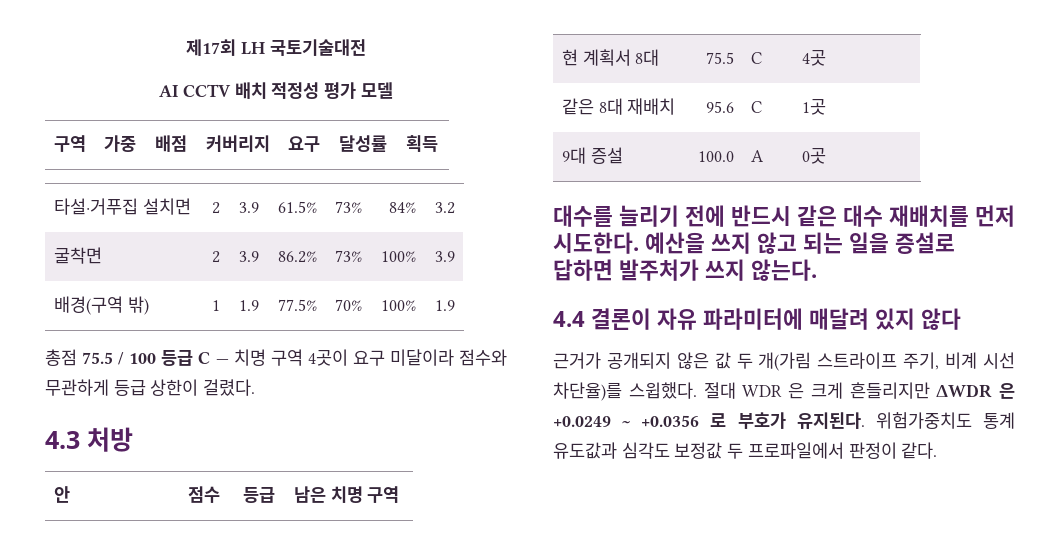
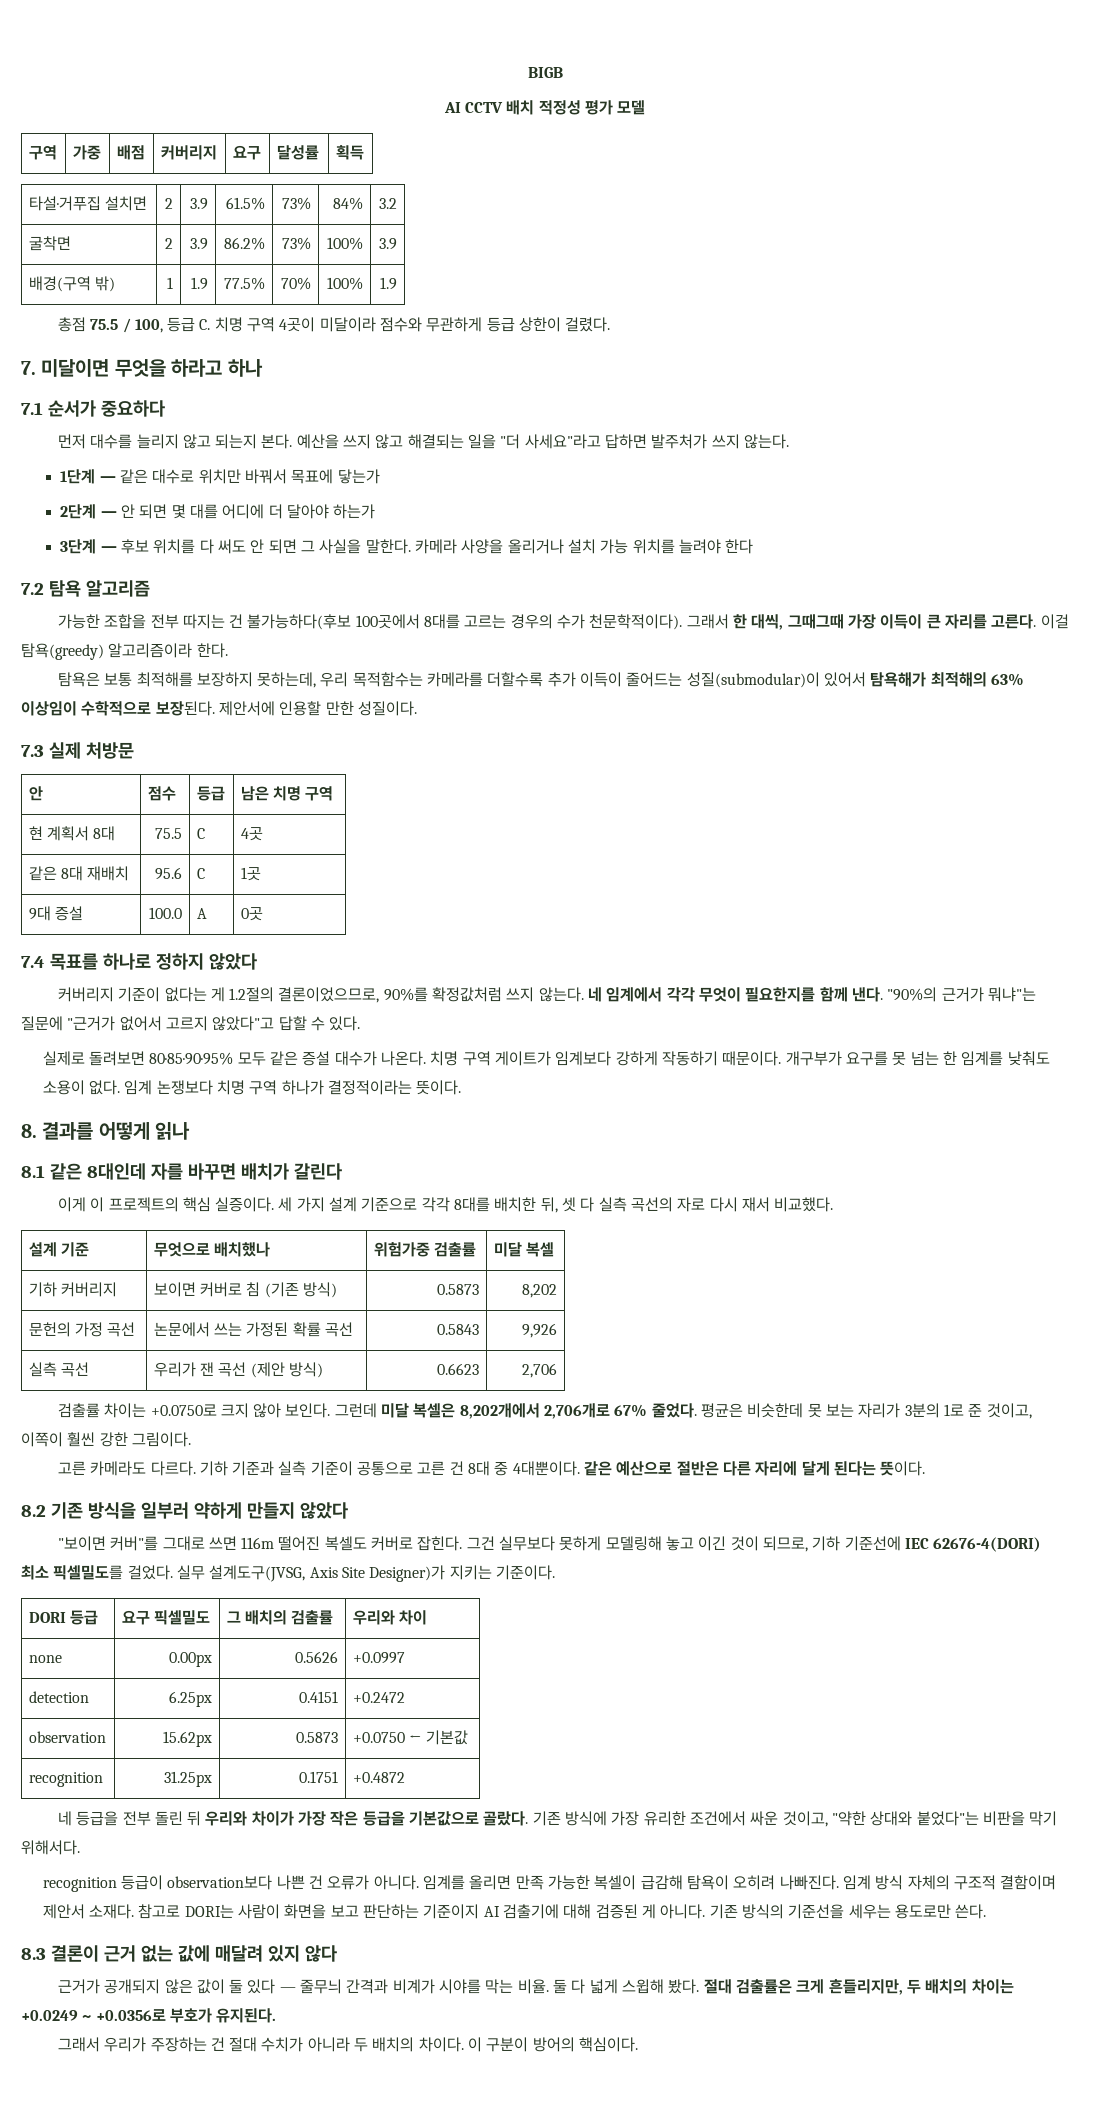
- 제17회 LH 국토기술대전
+ BIGB
- 총점 75.5 / 100 등급 C — 치명 구역 4곳이 요구 미달이라 점수와 무관하게 등급 상한이 걸렸다.
+ 총점 75.5 / 100, 등급 C. 치명 구역 4곳이 미달이라 점수와 무관하게 등급 상한이 걸렸다.
- 4.3 처방
+ 7. 미달이면 무엇을 하라고 하나
+ 7.1 순서가 중요하다
+ 먼저 대수를 늘리지 않고 되는지 본다. 예산을 쓰지 않고 해결되는 일을 "더 사세요"라고 답하면 발주처가 쓰지 않는다.
+ 1단계 — 같은 대수로 위치만 바꿔서 목표에 닿는가
+ 2단계 — 안 되면 몇 대를 어디에 더 달아야 하는가
+ 3단계 — 후보 위치를 다 써도 안 되면 그 사실을 말한다. 카메라 사양을 올리거나 설치 가능 위치를 늘려야 한다
+ 7.2 탐욕 알고리즘
+ 가능한 조합을 전부 따지는 건 불가능하다(후보 100곳에서 8대를 고르는 경우의 수가 천문학적이다). 그래서 한 대씩, 그때그때 가장 이득이 큰 자리를 고른다. 이걸 탐욕(greedy) 알고리즘이라 한다.
+ 탐욕은 보통 최적해를 보장하지 못하는데, 우리 목적함수는 카메라를 더할수록 추가 이득이 줄어드는 성질(submodular)이 있어서 탐욕해가 최적해의 63% 이상임이 수학적으로 보장된다. 제안서에 인용할 만한 성질이다.
+ 7.3 실제 처방문
- 대수를 늘리기 전에 반드시 같은 대수 재배치를 먼저 시도한다. 예산을 쓰지 않고 되는 일을 증설로 답하면 발주처가 쓰지 않는다.
- 4.4 결론이 자유 파라미터에 매달려 있지 않다
+ 7.4 목표를 하나로 정하지 않았다
+ 커버리지 기준이 없다는 게 1.2절의 결론이었으므로, 90%를 확정값처럼 쓰지 않는다. 네 임계에서 각각 무엇이 필요한지를 함께 낸다. "90%의 근거가 뭐냐"는 질문에 "근거가 없어서 고르지 않았다"고 답할 수 있다.
+ 실제로 돌려보면 80·85·90·95% 모두 같은 증설 대수가 나온다. 치명 구역 게이트가 임계보다 강하게 작동하기 때문이다. 개구부가 요구를 못 넘는 한 임계를 낮춰도 소용이 없다. 임계 논쟁보다 치명 구역 하나가 결정적이라는 뜻이다.
+ 8. 결과를 어떻게 읽나
+ 8.1 같은 8대인데 자를 바꾸면 배치가 갈린다
+ 이게 이 프로젝트의 핵심 실증이다. 세 가지 설계 기준으로 각각 8대를 배치한 뒤, 셋 다 실측 곡선의 자로 다시 재서 비교했다.
+ 설계 기준 | 무엇으로 배치했나 | 위험가중 검출률 | 미달 복셀
+ 기하 커버리지 | 보이면 커버로 침 (기존 방식) | 0.5873 | 8,202
+ 문헌의 가정 곡선 | 논문에서 쓰는 가정된 확률 곡선 | 0.5843 | 9,926
+ 실측 곡선 | 우리가 잰 곡선 (제안 방식) | 0.6623 | 2,706
+ 검출률 차이는 +0.0750로 크지 않아 보인다. 그런데 미달 복셀은 8,202개에서 2,706개로 67% 줄었다. 평균은 비슷한데 못 보는 자리가 3분의 1로 준 것이고, 이쪽이 훨씬 강한 그림이다.
+ 고른 카메라도 다르다. 기하 기준과 실측 기준이 공통으로 고른 건 8대 중 4대뿐이다. 같은 예산으로 절반은 다른 자리에 달게 된다는 뜻이다.
+ 8.2 기존 방식을 일부러 약하게 만들지 않았다
+ "보이면 커버"를 그대로 쓰면 116m 떨어진 복셀도 커버로 잡힌다. 그건 실무보다 못하게 모델링해 놓고 이긴 것이 되므로, 기하 기준선에 IEC 62676-4(DORI) 최소 픽셀밀도를 걸었다. 실무 설계도구(JVSG, Axis Site Designer)가 지키는 기준이다.
+ DORI 등급 | 요구 픽셀밀도 | 그 배치의 검출률 | 우리와 차이
+ none | 0.00px | 0.5626 | +0.0997
+ detection | 6.25px | 0.4151 | +0.2472
+ observation | 15.62px | 0.5873 | +0.0750 ← 기본값
+ recognition | 31.25px | 0.1751 | +0.4872
+ 네 등급을 전부 돌린 뒤 우리와 차이가 가장 작은 등급을 기본값으로 골랐다. 기존 방식에 가장 유리한 조건에서 싸운 것이고, "약한 상대와 붙었다"는 비판을 막기 위해서다.
+ recognition 등급이 observation보다 나쁜 건 오류가 아니다. 임계를 올리면 만족 가능한 복셀이 급감해 탐욕이 오히려 나빠진다. 임계 방식 자체의 구조적 결함이며 제안서 소재다. 참고로 DORI는 사람이 화면을 보고 판단하는 기준이지 AI 검출기에 대해 검증된 게 아니다. 기존 방식의 기준선을 세우는 용도로만 쓴다.
+ 8.3 결론이 근거 없는 값에 매달려 있지 않다
- 근거가 공개되지 않은 값 두 개(가림 스트라이프 주기, 비계 시선 차단율)를 스윕했다. 절대 WDR 은 크게 흔들리지만 ΔWDR 은 +0.0249 ~ +0.0356 로 부호가 유지된다. 위험가중치도 통계 유도값과 심각도 보정값 두 프로파일에서 판정이 같다.
+ 근거가 공개되지 않은 값이 둘 있다 — 줄무늬 간격과 비계가 시야를 막는 비율. 둘 다 넓게 스윕해 봤다. 절대 검출률은 크게 흔들리지만, 두 배치의 차이는 +0.0249 ~ +0.0356로 부호가 유지된다.
+ 그래서 우리가 주장하는 건 절대 수치가 아니라 두 배치의 차이다. 이 구분이 방어의 핵심이다.

